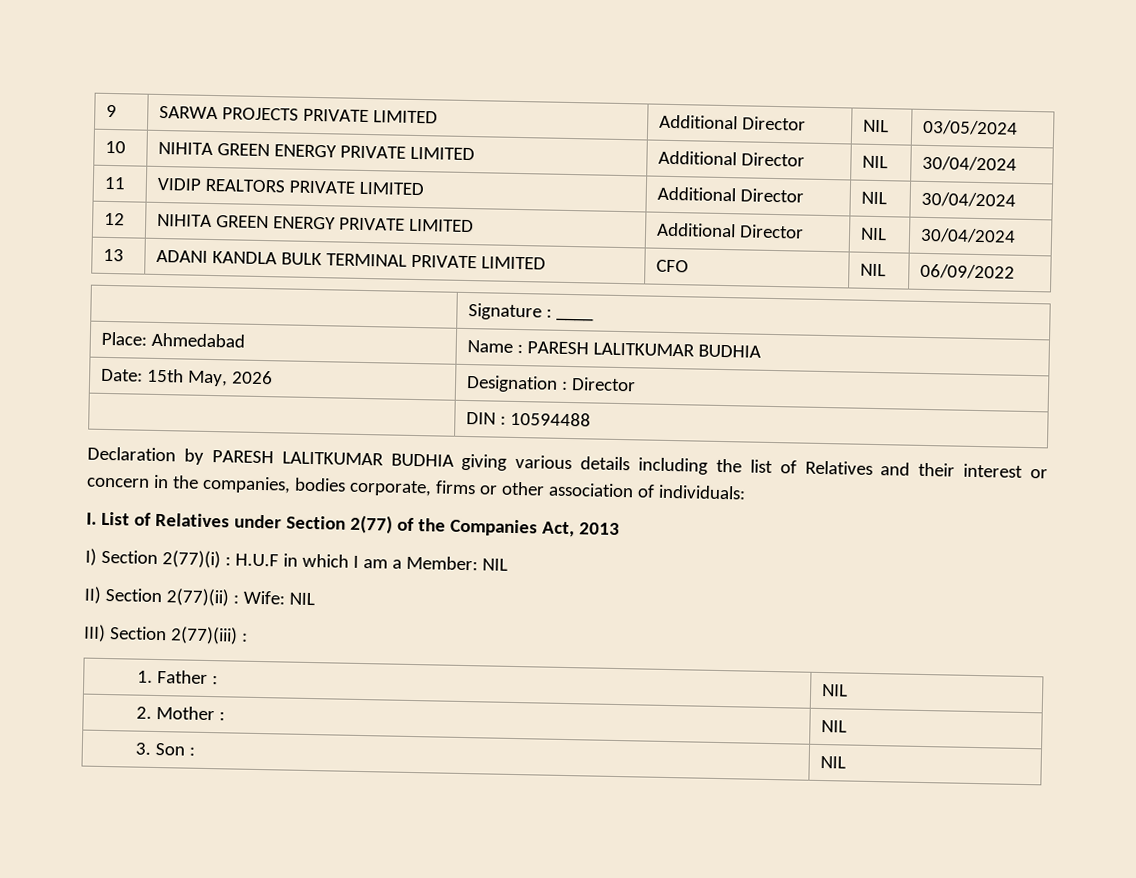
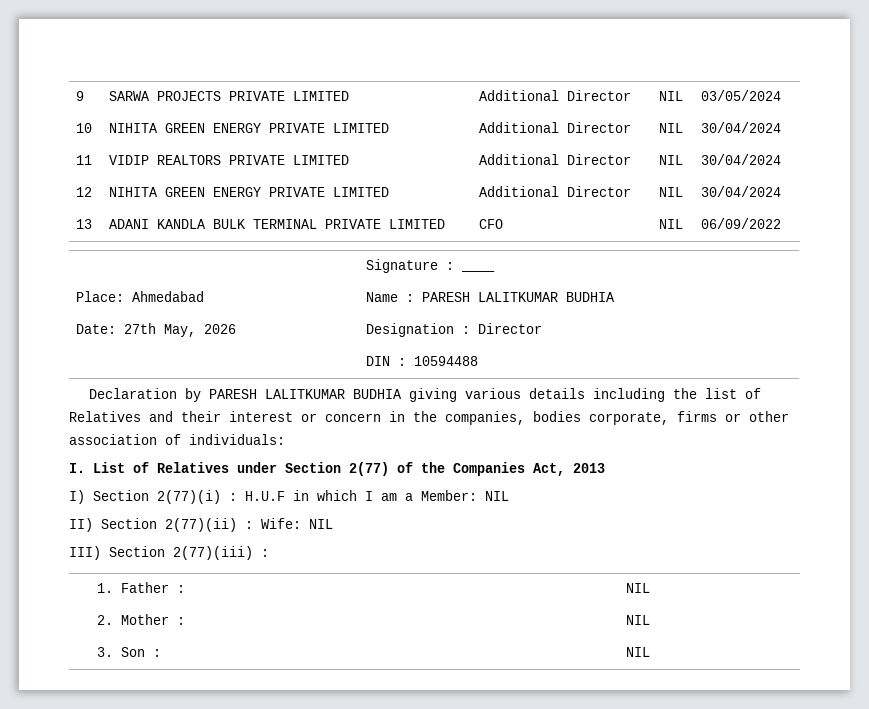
- Date: 15th May, 2026 | Designation : Director
+ Date: 27th May, 2026 | Designation : Director

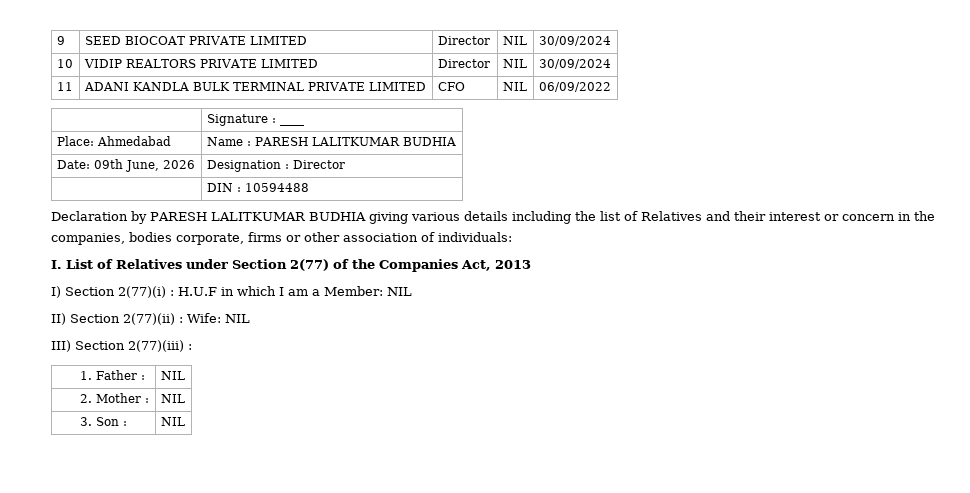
- 9 | SARWA PROJECTS PRIVATE LIMITED | Additional Director | NIL | 03/05/2024
+ 9 | SEED BIOCOAT PRIVATE LIMITED | Director | NIL | 30/09/2024
- 10 | NIHITA GREEN ENERGY PRIVATE LIMITED | Additional Director | NIL | 30/04/2024
- 11 | VIDIP REALTORS PRIVATE LIMITED | Additional Director | NIL | 30/04/2024
- 12 | NIHITA GREEN ENERGY PRIVATE LIMITED | Additional Director | NIL | 30/04/2024
- 13 | ADANI KANDLA BULK TERMINAL PRIVATE LIMITED | CFO | NIL | 06/09/2022
+ 10 | VIDIP REALTORS PRIVATE LIMITED | Director | NIL | 30/09/2024
+ 11 | ADANI KANDLA BULK TERMINAL PRIVATE LIMITED | CFO | NIL | 06/09/2022
- Date: 27th May, 2026 | Designation : Director
+ Date: 09th June, 2026 | Designation : Director

